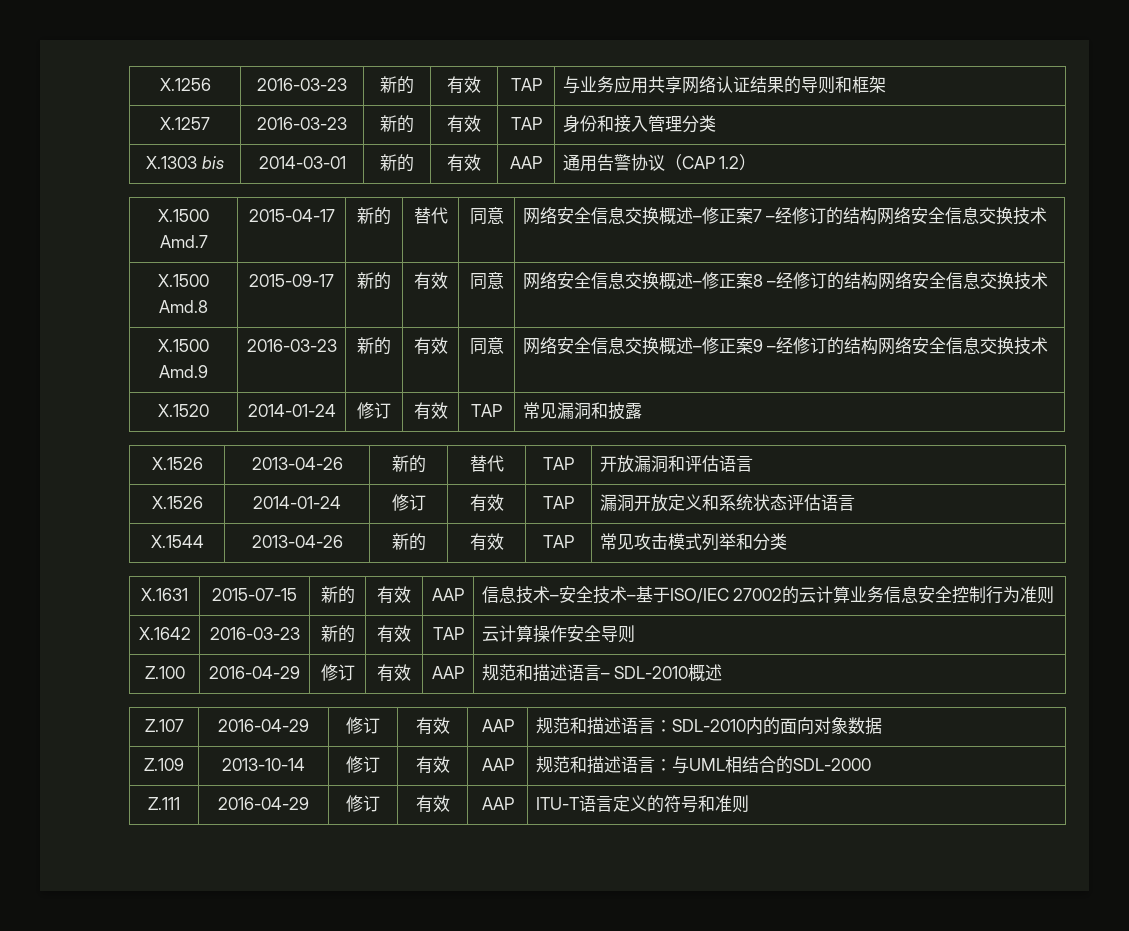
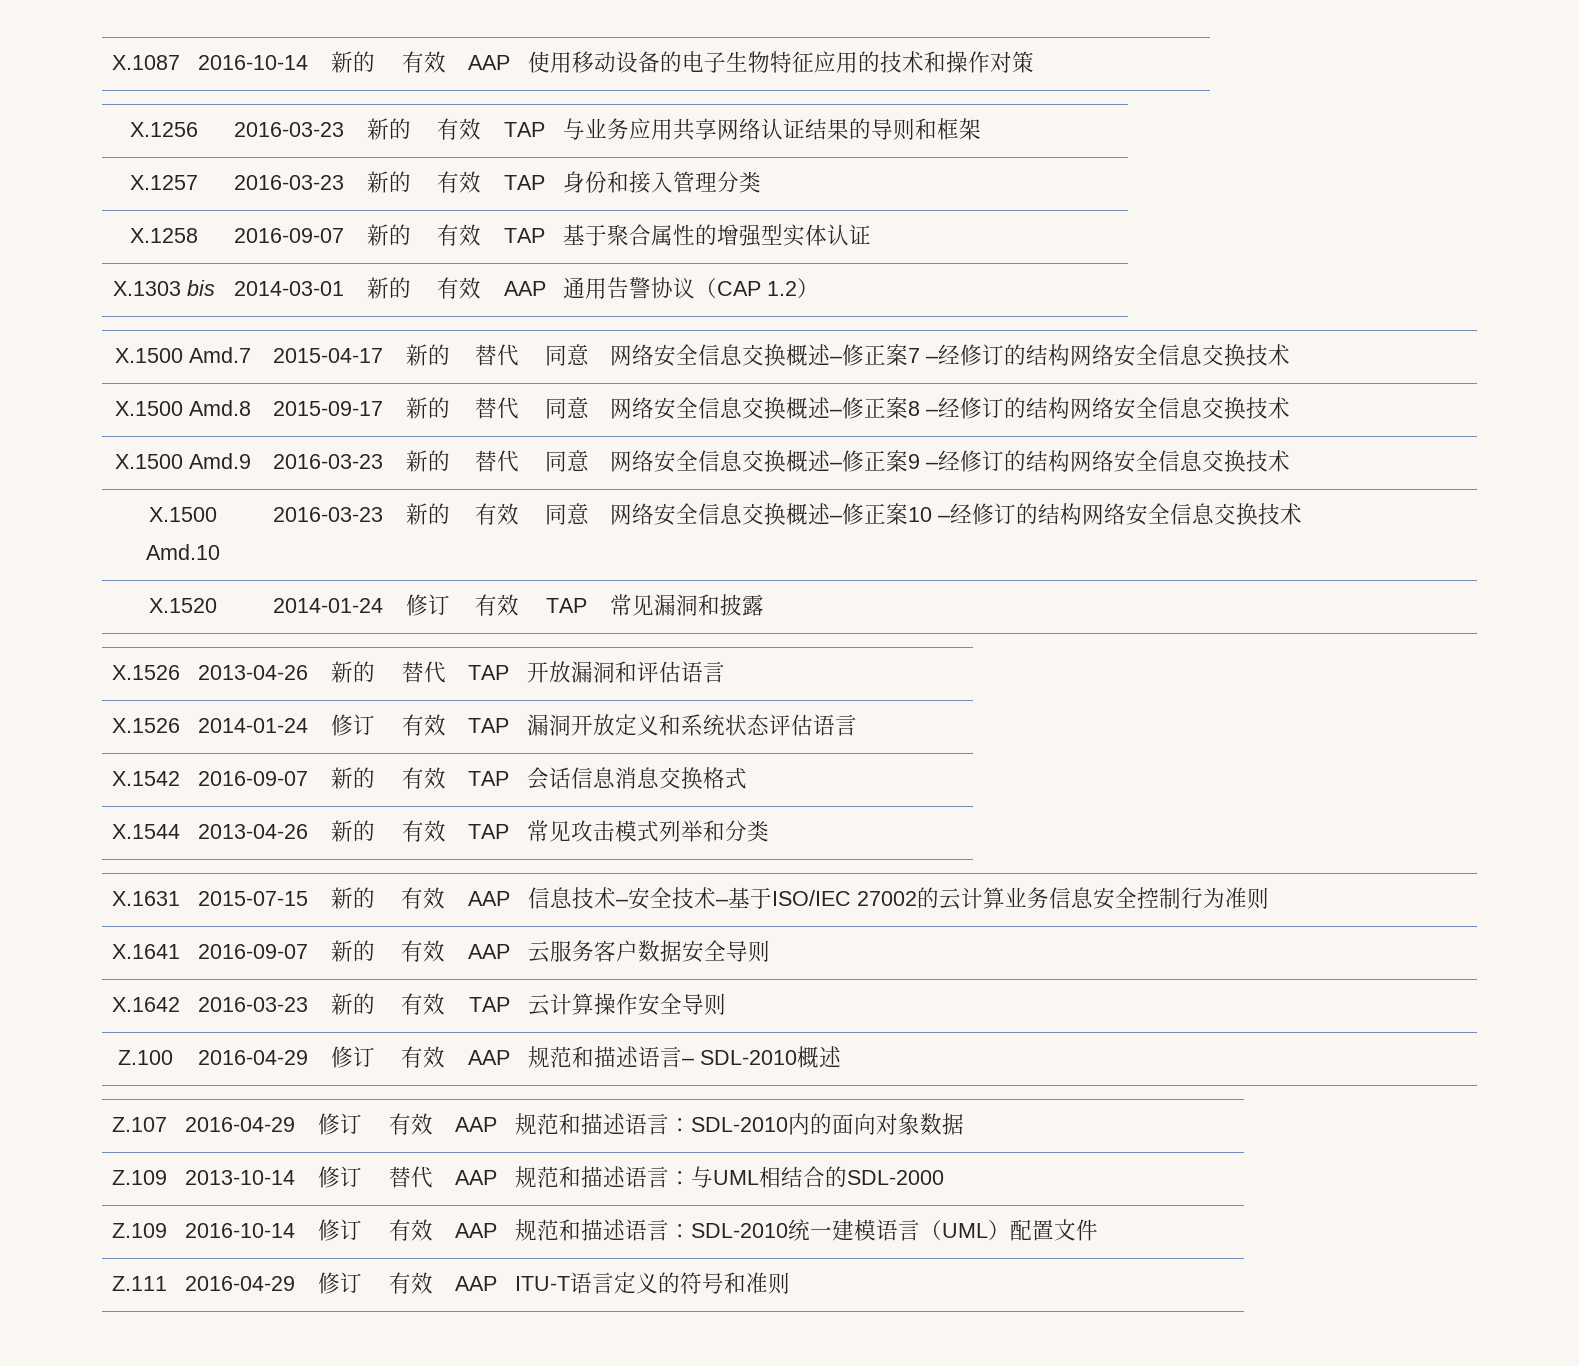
+ X.1087 | 2016-10-14 | 新的 | 有效 | AAP | 使用移动设备的电子生物特征应用的技术和操作对策
+ X.1258 | 2016-09-07 | 新的 | 有效 | TAP | 基于聚合属性的增强型实体认证
- X.1500 Amd.8 | 2015-09-17 | 新的 | 有效 | 同意 | 网络安全信息交换概述–修正案8 –经修订的结构网络安全信息交换技术
+ X.1500 Amd.8 | 2015-09-17 | 新的 | 替代 | 同意 | 网络安全信息交换概述–修正案8 –经修订的结构网络安全信息交换技术
- X.1500 Amd.9 | 2016-03-23 | 新的 | 有效 | 同意 | 网络安全信息交换概述–修正案9 –经修订的结构网络安全信息交换技术
+ X.1500 Amd.9 | 2016-03-23 | 新的 | 替代 | 同意 | 网络安全信息交换概述–修正案9 –经修订的结构网络安全信息交换技术
+ X.1500 Amd.10 | 2016-03-23 | 新的 | 有效 | 同意 | 网络安全信息交换概述–修正案10 –经修订的结构网络安全信息交换技术
+ X.1542 | 2016-09-07 | 新的 | 有效 | TAP | 会话信息消息交换格式
+ X.1641 | 2016-09-07 | 新的 | 有效 | AAP | 云服务客户数据安全导则
- Z.109 | 2013-10-14 | 修订 | 有效 | AAP | 规范和描述语言：与UML相结合的SDL-2000
+ Z.109 | 2013-10-14 | 修订 | 替代 | AAP | 规范和描述语言：与UML相结合的SDL-2000
+ Z.109 | 2016-10-14 | 修订 | 有效 | AAP | 规范和描述语言：SDL-2010统一建模语言（UML）配置文件

